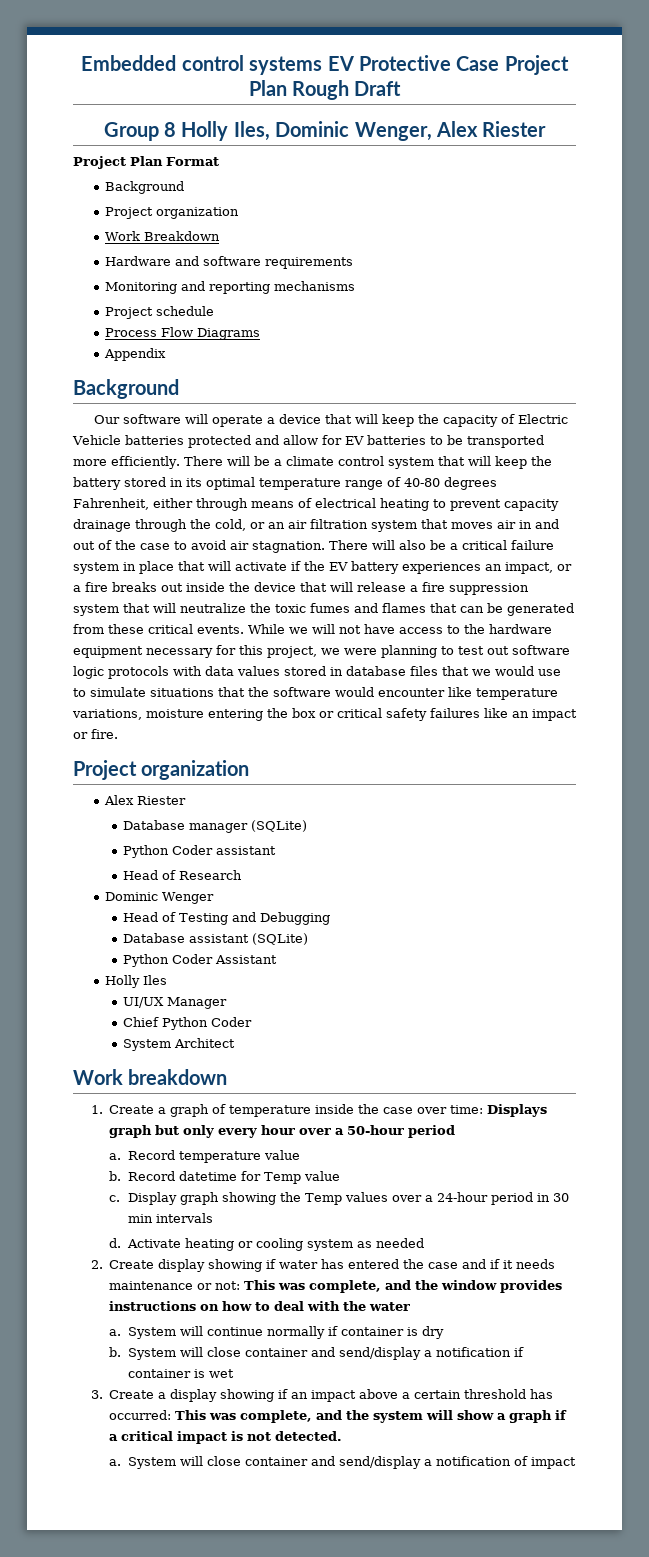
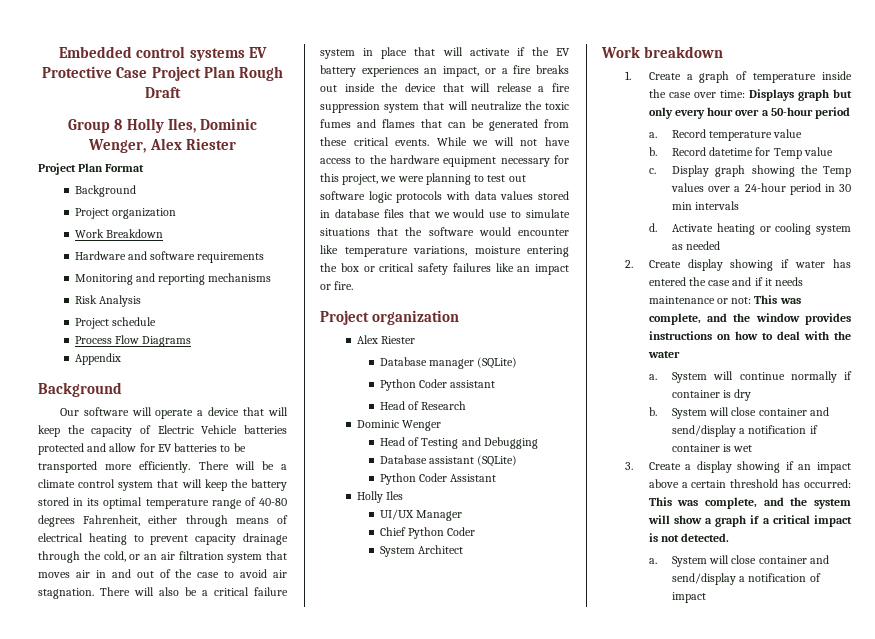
+ Risk Analysis

